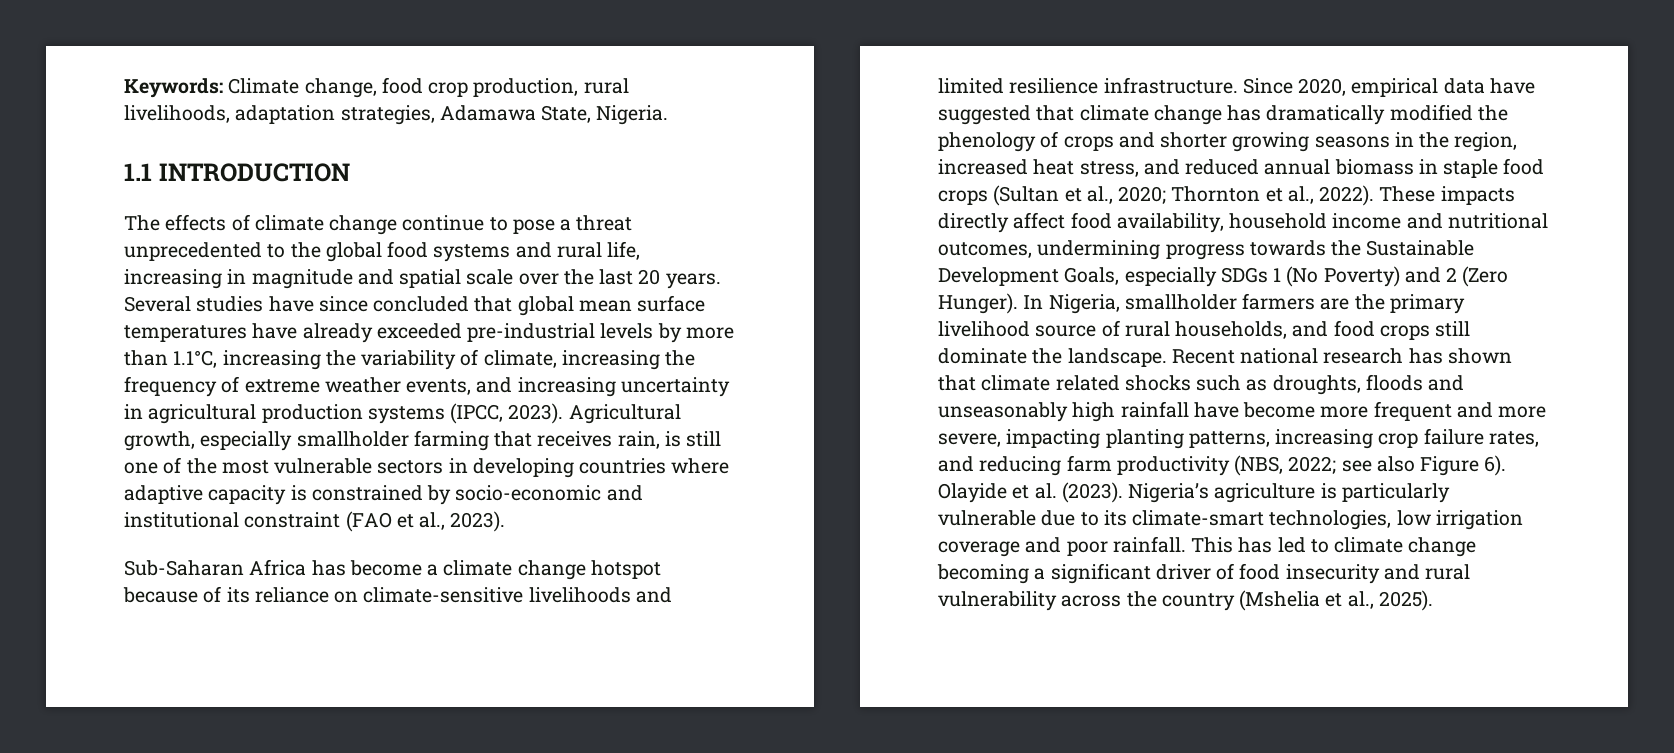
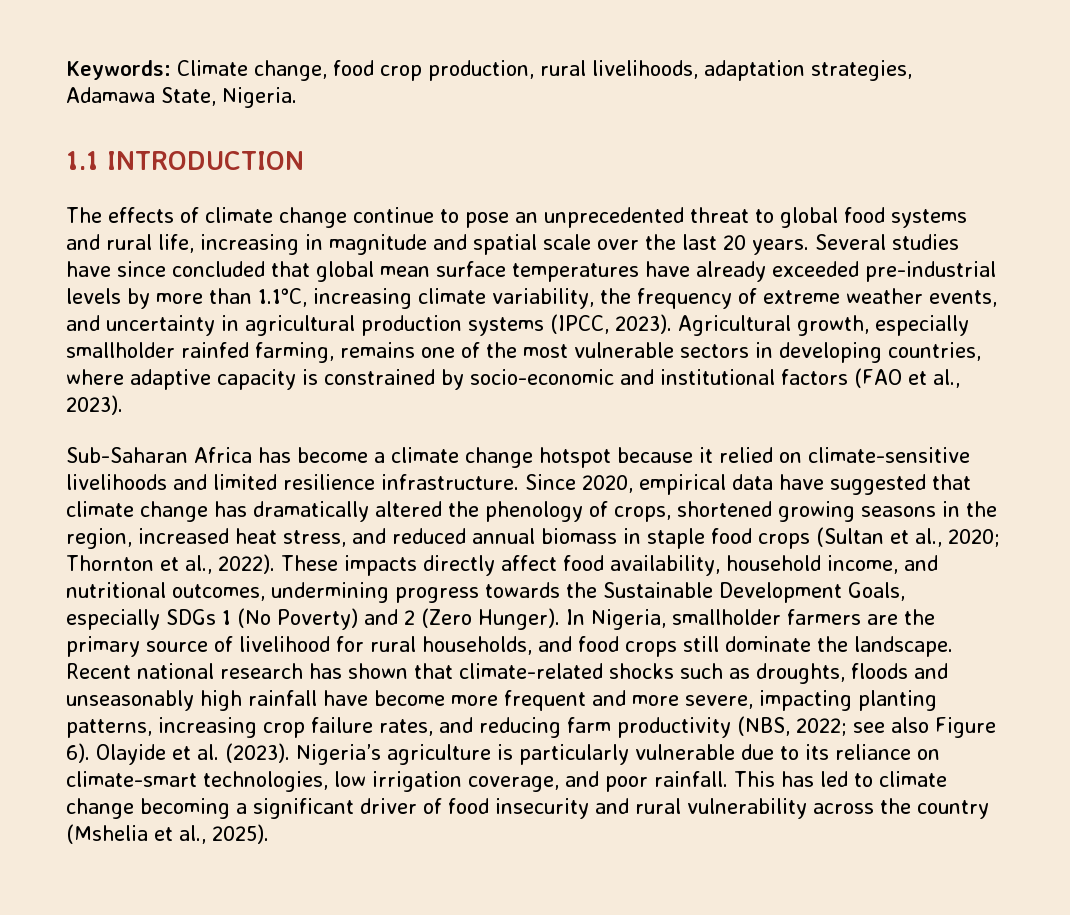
- The effects of climate change continue to pose a threat unprecedented to the global food systems and rural life, increasing in magnitude and spatial scale over the last 20 years.
+ The effects of climate change continue to pose an unprecedented threat to global food systems and rural life, increasing in magnitude and spatial scale over the last 20 years.
- Several studies have since concluded that global mean surface temperatures have already exceeded pre-industrial levels by more than 1.1°C, increasing the variability of climate, increasing the frequency of extreme weather events, and increasing uncertainty in agricultural production systems (IPCC, 2023).
+ Several studies have since concluded that global mean surface temperatures have already exceeded pre-industrial levels by more than 1.1°C, increasing climate variability, the frequency of extreme weather events, and uncertainty in agricultural production systems (IPCC, 2023).
- Agricultural growth, especially smallholder farming that receives rain, is still one of the most vulnerable sectors in developing countries where adaptive capacity is constrained by socio-economic and institutional constraint (FAO et al., 2023).
+ Agricultural growth, especially smallholder rainfed farming, remains one of the most vulnerable sectors in developing countries, where adaptive capacity is constrained by socio-economic and institutional factors (FAO et al., 2023).
- Sub-Saharan Africa has become a climate change hotspot because of its reliance on climate-sensitive livelihoods and limited resilience infrastructure.
+ Sub-Saharan Africa has become a climate change hotspot because it relied on climate-sensitive livelihoods and limited resilience infrastructure.
- Since 2020, empirical data have suggested that climate change has dramatically modified the phenology of crops and shorter growing seasons in the region, increased heat stress, and reduced annual biomass in staple food crops (Sultan et al., 2020; Thornton et al., 2022).
+ Since 2020, empirical data have suggested that climate change has dramatically altered the phenology of crops, shortened growing seasons in the region, increased heat stress, and reduced annual biomass in staple food crops (Sultan et al., 2020; Thornton et al., 2022).
- These impacts directly affect food availability, household income and nutritional outcomes, undermining progress towards the Sustainable Development Goals, especially SDGs 1 (No Poverty) and 2 (Zero Hunger).
+ These impacts directly affect food availability, household income, and nutritional outcomes, undermining progress towards the Sustainable Development Goals, especially SDGs 1 (No Poverty) and 2 (Zero Hunger).
- In Nigeria, smallholder farmers are the primary livelihood source of rural households, and food crops still dominate the landscape.
+ In Nigeria, smallholder farmers are the primary source of livelihood for rural households, and food crops still dominate the landscape.
- Recent national research has shown that climate related shocks such as droughts, floods and unseasonably high rainfall have become more frequent and more severe, impacting planting patterns, increasing crop failure rates, and reducing farm productivity (NBS, 2022; see also Figure 6).
+ Recent national research has shown that climate-related shocks such as droughts, floods and unseasonably high rainfall have become more frequent and more severe, impacting planting patterns, increasing crop failure rates, and reducing farm productivity (NBS, 2022; see also Figure 6).
- Nigeria’s agriculture is particularly vulnerable due to its climate-smart technologies, low irrigation coverage and poor rainfall.
+ Nigeria’s agriculture is particularly vulnerable due to its reliance on climate-smart technologies, low irrigation coverage, and poor rainfall.

